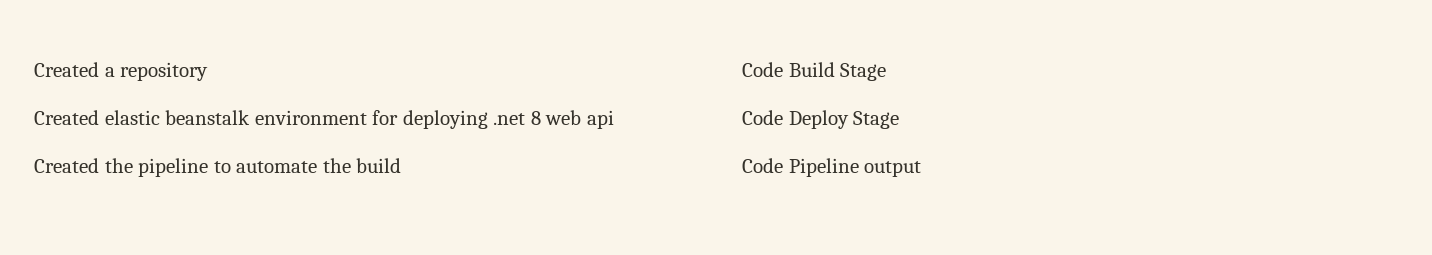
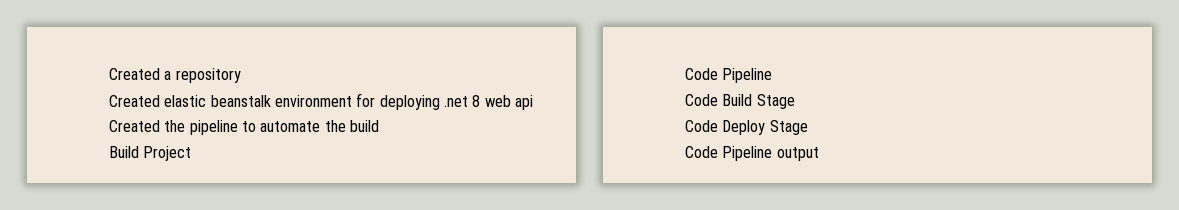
+ Build Project
+ Code Pipeline

